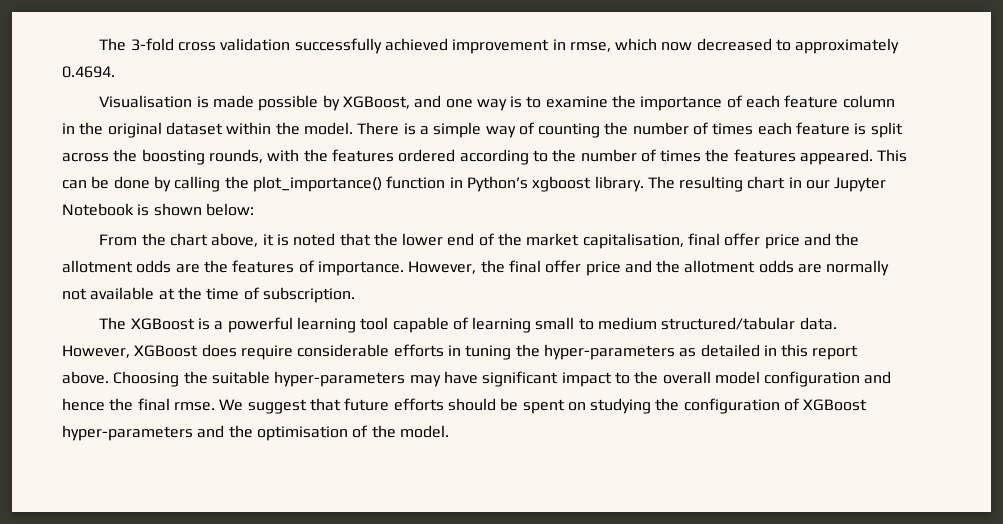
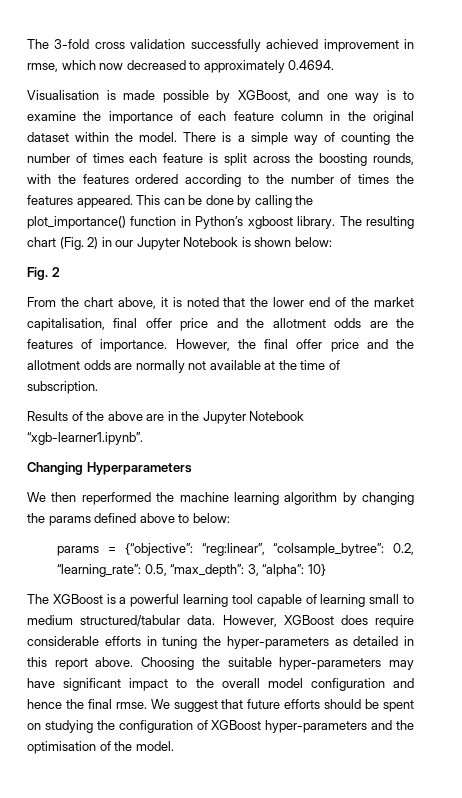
- The resulting chart in our Jupyter Notebook is shown below:
+ The resulting chart (Fig. 2) in our Jupyter Notebook is shown below:
+ Fig. 2
+ Results of the above are in the Jupyter Notebook “xgb-learner1.ipynb”.
+ Changing Hyperparameters
+ We then reperformed the machine learning algorithm by changing the params defined above to below:
+ params = {“objective”: “reg:linear”, “colsample_bytree”: 0.2, “learning_rate”: 0.5, “max_depth”: 3, “alpha”: 10}

